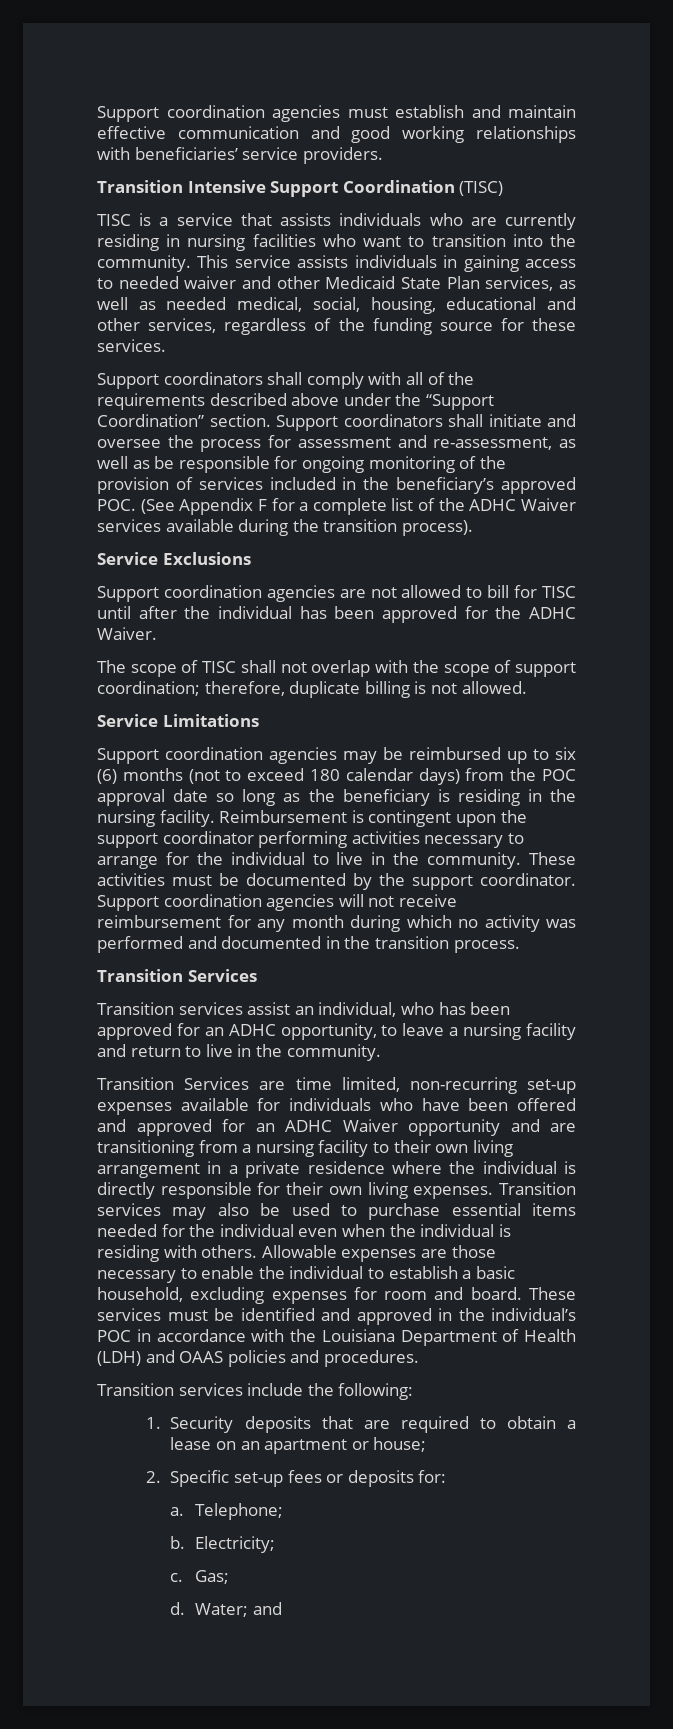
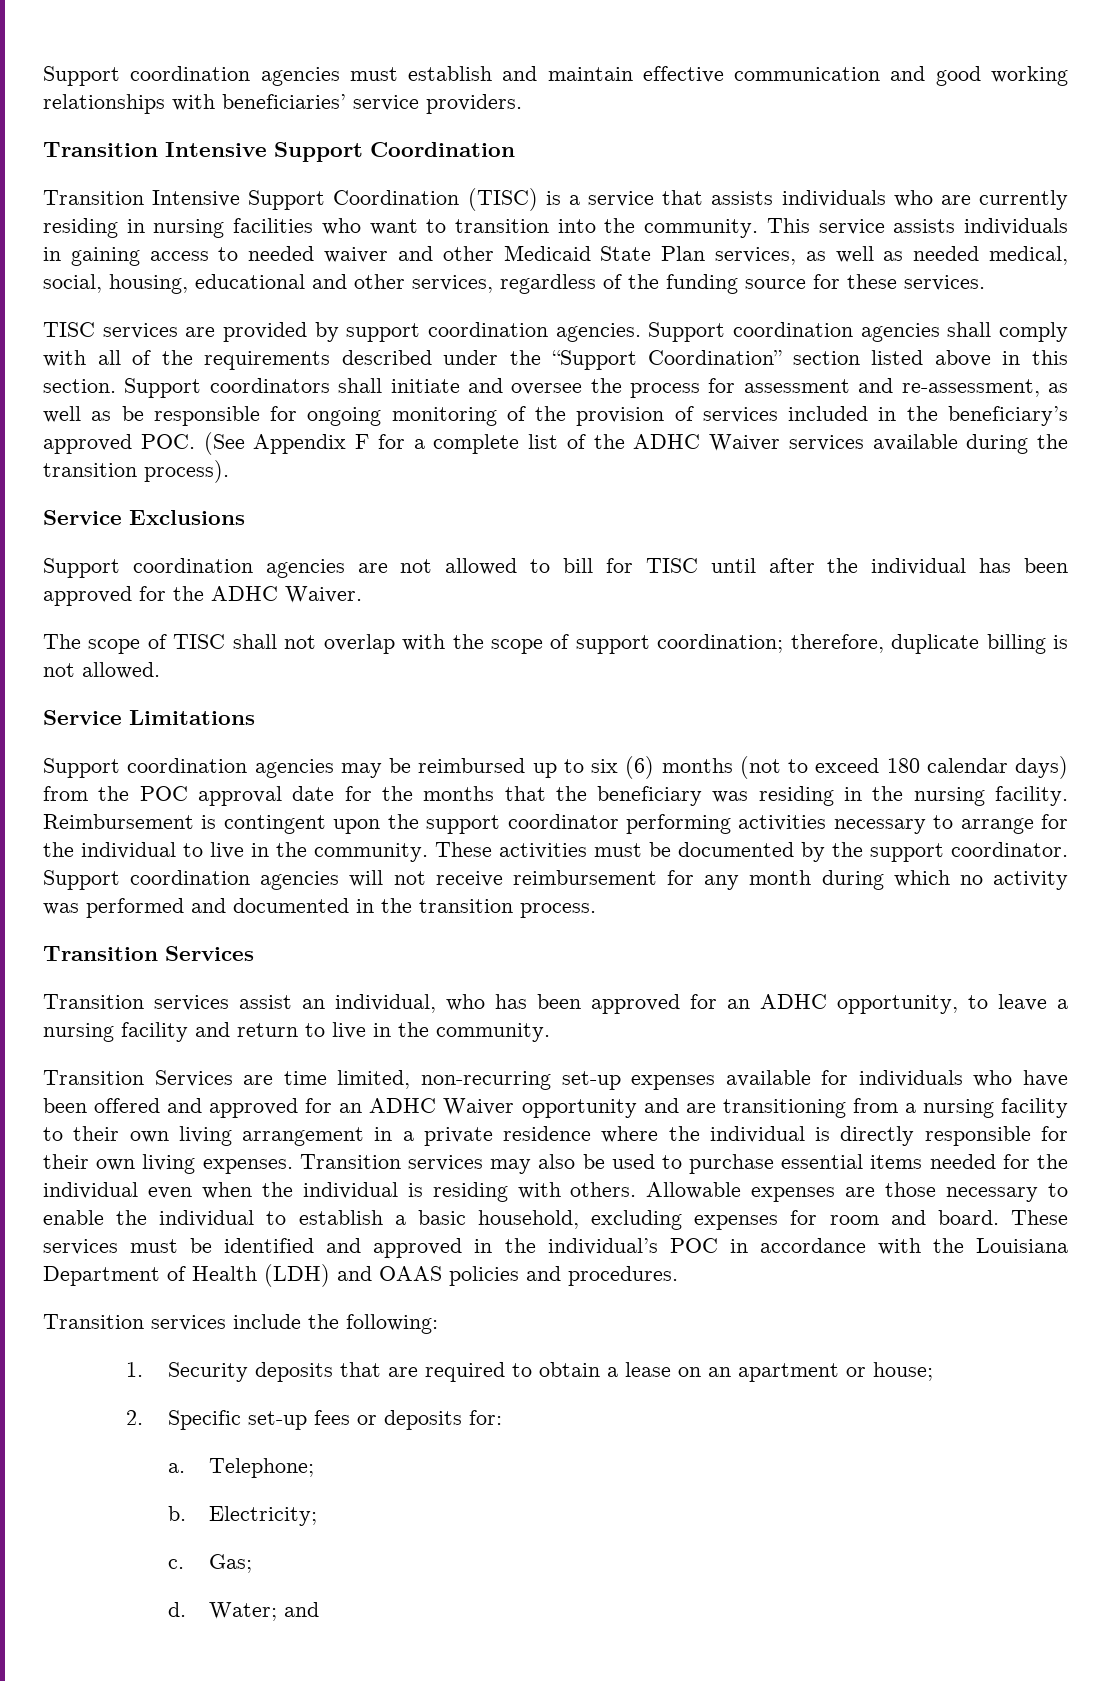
  Support coordination agencies must establish and maintain effective communication and good working relationships with beneficiaries’ service providers.
- Transition Intensive Support Coordination (TISC)
- TISC is a service that assists individuals who are currently residing in nursing facilities who want to transition into the community.
+ Transition Intensive Support Coordination
+ Transition Intensive Support Coordination (TISC) is a service that assists individuals who are currently residing in nursing facilities who want to transition into the community.
- Support coordinators shall comply with all of the requirements described above under the “Support Coordination” section.
+ TISC services are provided by support coordination agencies. Support coordination agencies shall comply with all of the requirements described under the “Support Coordination” section listed above in this section.
- Support coordination agencies may be reimbursed up to six (6) months (not to exceed 180 calendar days) from the POC approval date so long as the beneficiary is residing in the nursing facility.
+ Support coordination agencies may be reimbursed up to six (6) months (not to exceed 180 calendar days) from the POC approval date for the months that the beneficiary was residing in the nursing facility.

